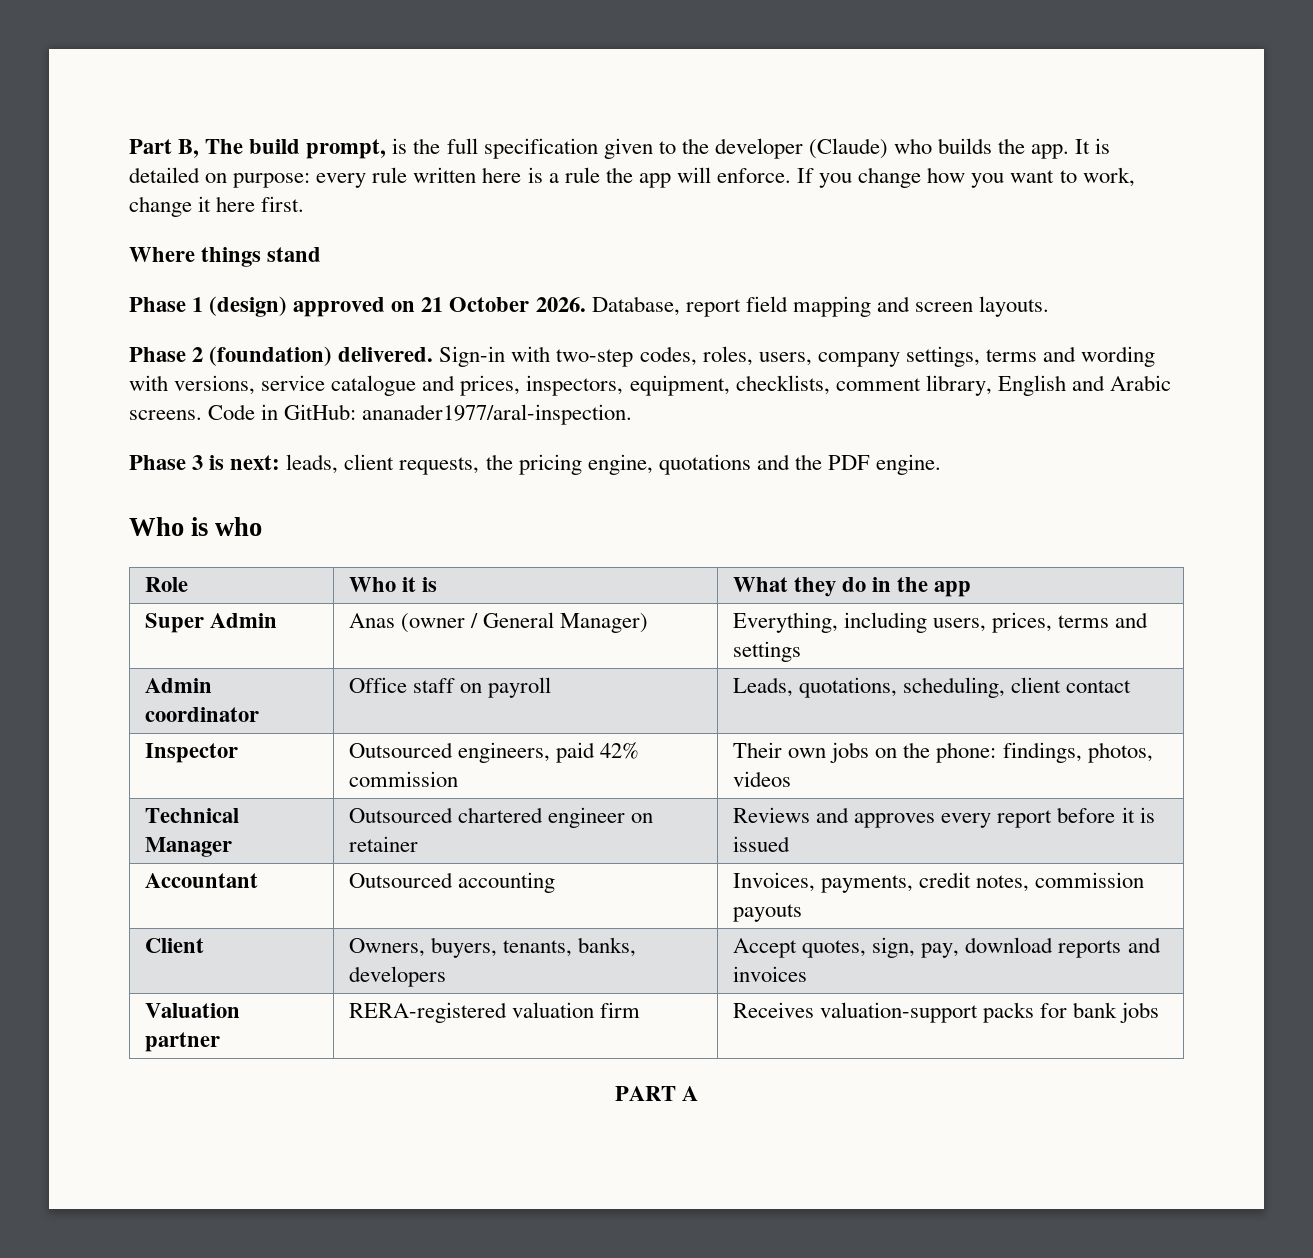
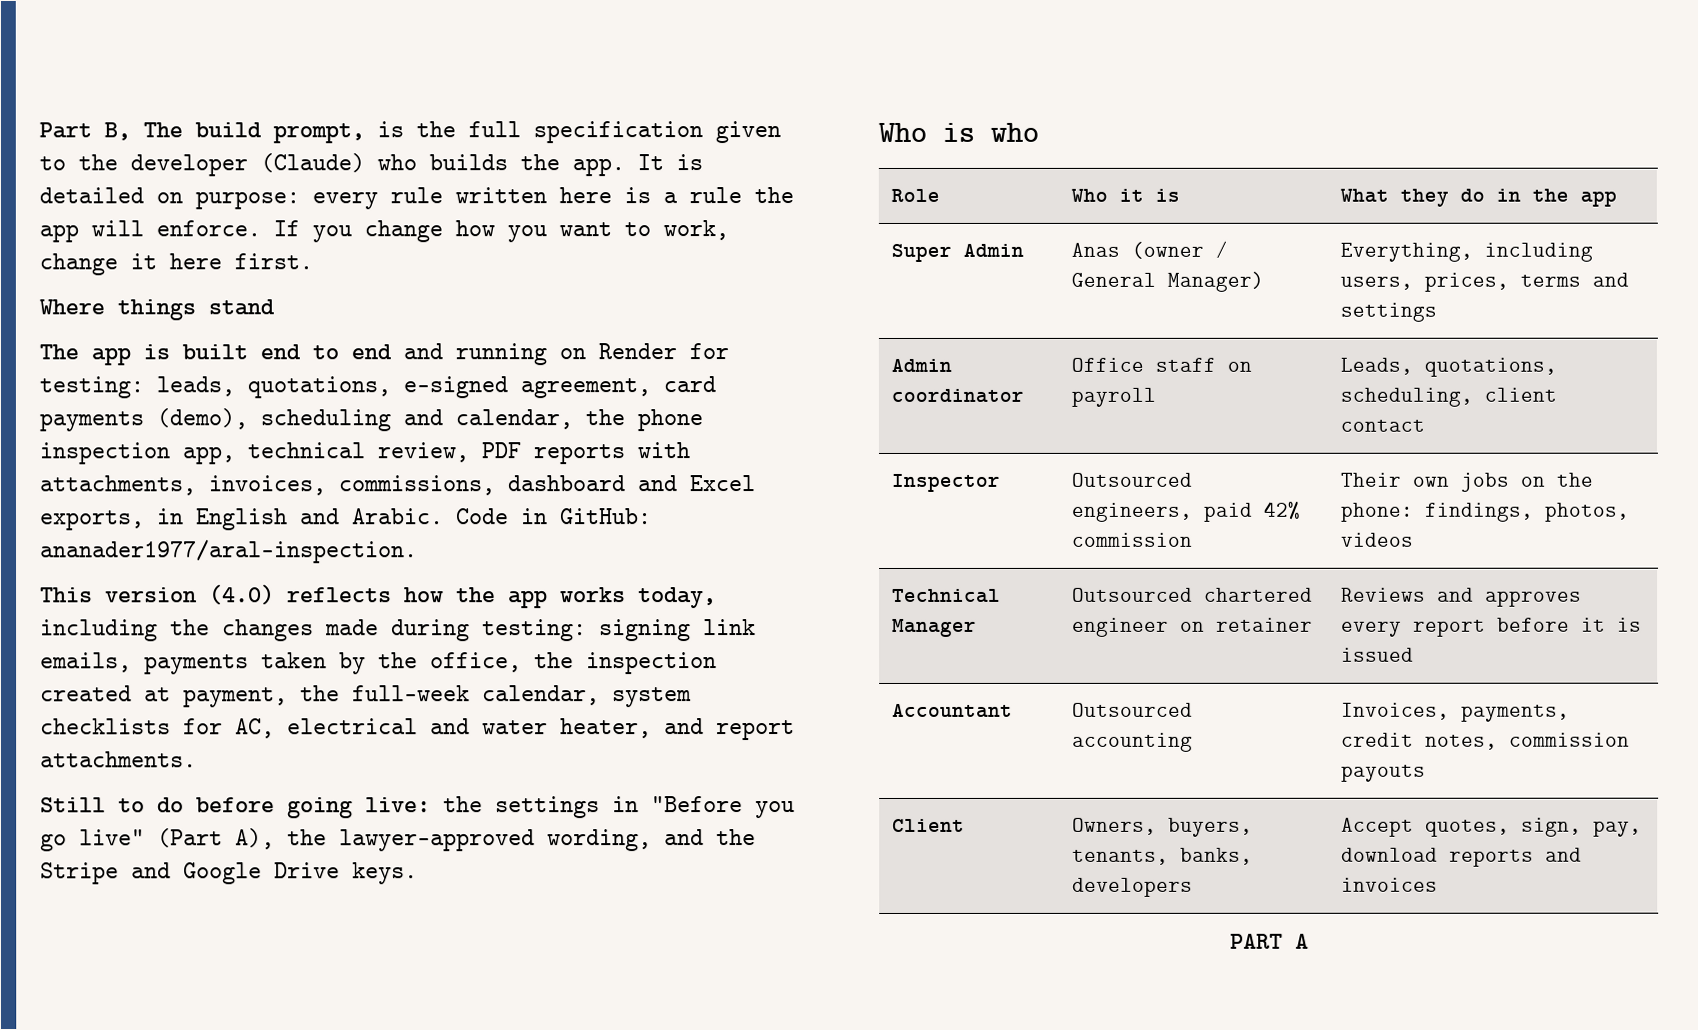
- Phase 1 (design) approved on 21 October 2026. Database, report field mapping and screen layouts.
- Phase 2 (foundation) delivered. Sign-in with two-step codes, roles, users, company settings, terms and wording with versions, service catalogue and prices, inspectors, equipment, checklists, comment library, English and Arabic screens. Code in GitHub: ananader1977/aral-inspection.
- Phase 3 is next: leads, client requests, the pricing engine, quotations and the PDF engine.
+ The app is built end to end and running on Render for testing: leads, quotations, e-signed agreement, card payments (demo), scheduling and calendar, the phone inspection app, technical review, PDF reports with attachments, invoices, commissions, dashboard and Excel exports, in English and Arabic. Code in GitHub: ananader1977/aral-inspection.
+ This version (4.0) reflects how the app works today, including the changes made during testing: signing link emails, payments taken by the office, the inspection created at payment, the full-week calendar, system checklists for AC, electrical and water heater, and report attachments.
+ Still to do before going live: the settings in "Before you go live" (Part A), the lawyer-approved wording, and the Stripe and Google Drive keys.
- Valuation partner | RERA-registered valuation firm | Receives valuation-support packs for bank jobs

